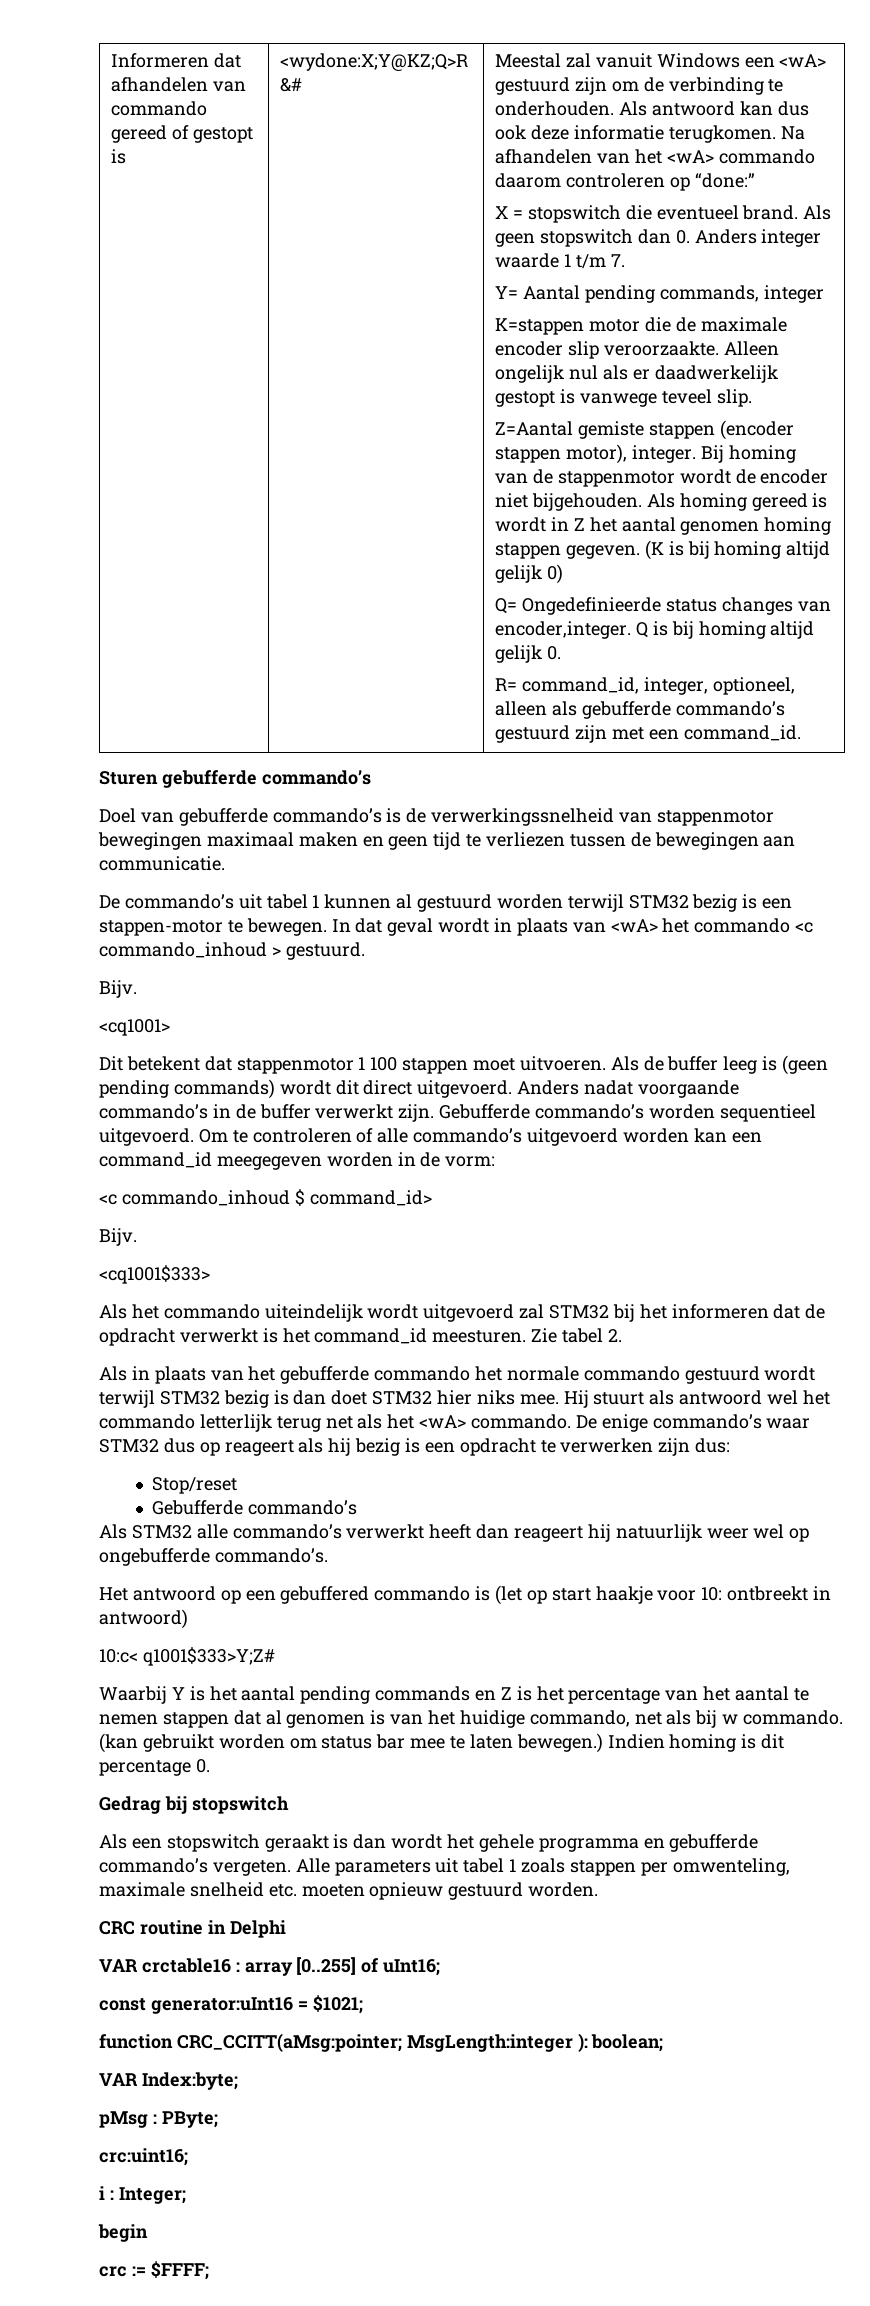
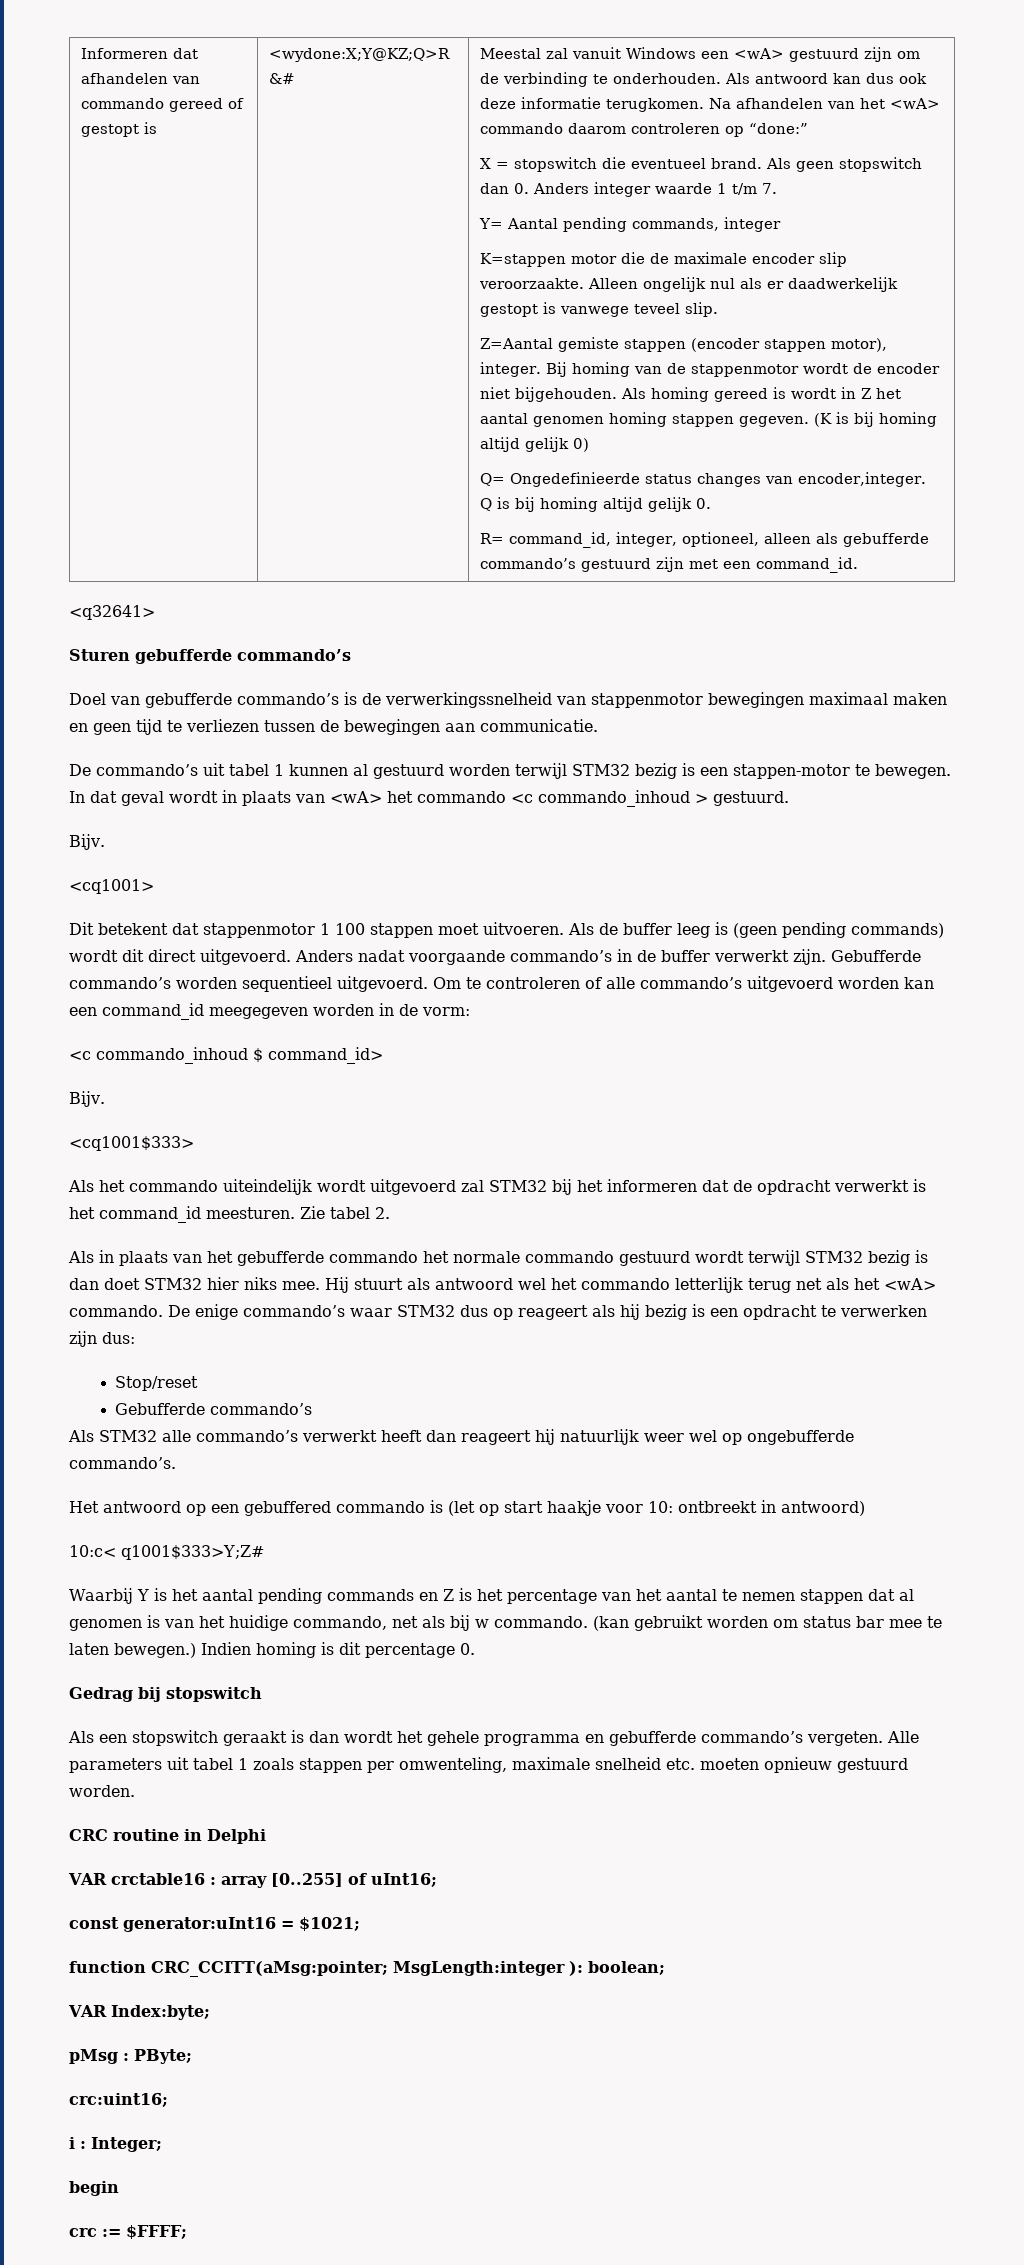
+ <q32641>

